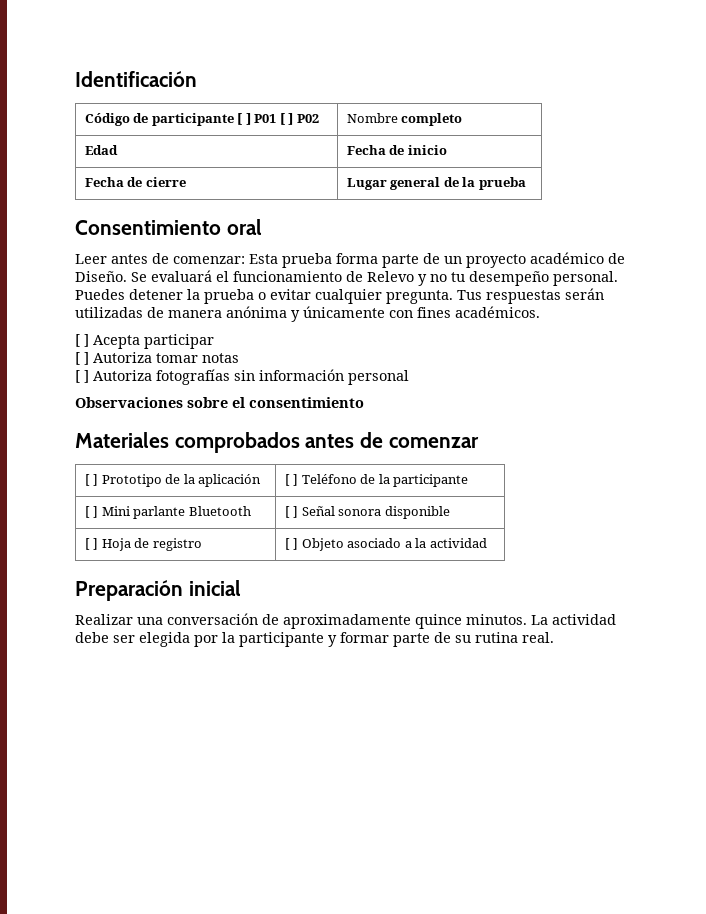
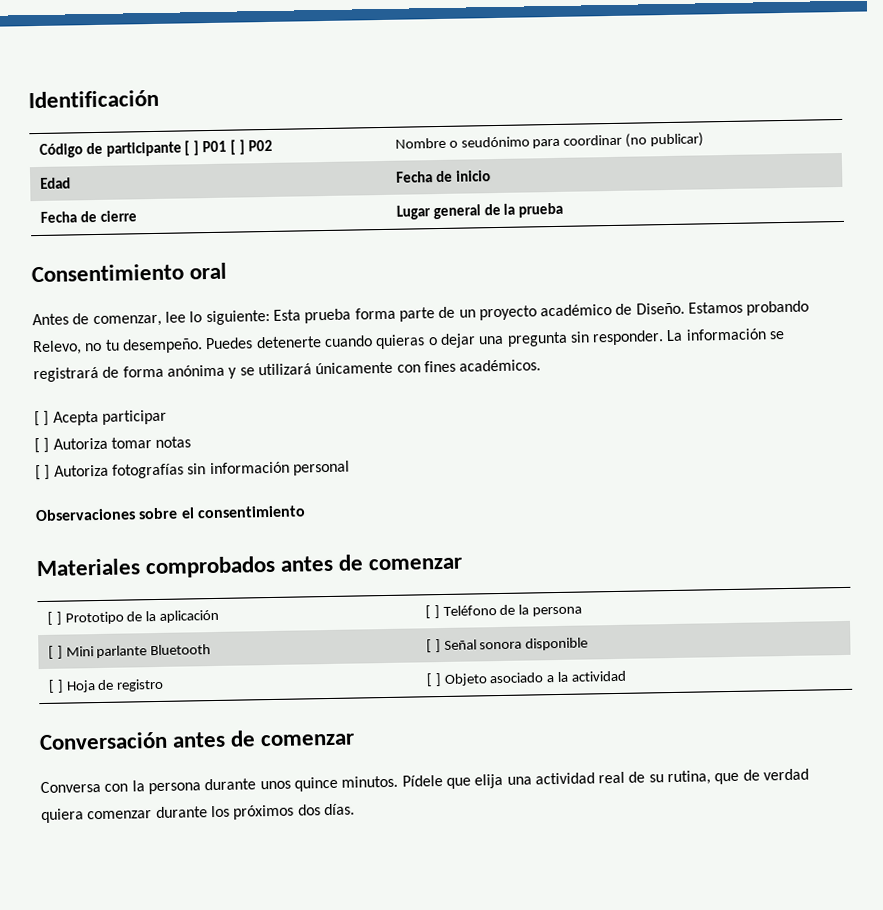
- Código de participante [ ] P01 [ ] P02 | Nombre completo
+ Código de participante [ ] P01 [ ] P02 | Nombre o seudónimo para coordinar (no publicar)
- Leer antes de comenzar: Esta prueba forma parte de un proyecto académico de Diseño.
+ Antes de comenzar, lee lo siguiente: Esta prueba forma parte de un proyecto académico de Diseño.
- Se evaluará el funcionamiento de Relevo y no tu desempeño personal. Puedes detener la prueba o evitar cualquier pregunta. Tus respuestas serán utilizadas de manera anónima y únicamente con fines académicos.
+ Estamos probando Relevo, no tu desempeño. Puedes detenerte cuando quieras o dejar una pregunta sin responder. La información se registrará de forma anónima y se utilizará únicamente con fines académicos.
- [ ] Prototipo de la aplicación | [ ] Teléfono de la participante
+ [ ] Prototipo de la aplicación | [ ] Teléfono de la persona
- Preparación inicial
- Realizar una conversación de aproximadamente quince minutos. La actividad debe ser elegida por la participante y formar parte de su rutina real.
+ Conversación antes de comenzar
+ Conversa con la persona durante unos quince minutos. Pídele que elija una actividad real de su rutina, que de verdad quiera comenzar durante los próximos dos días.

